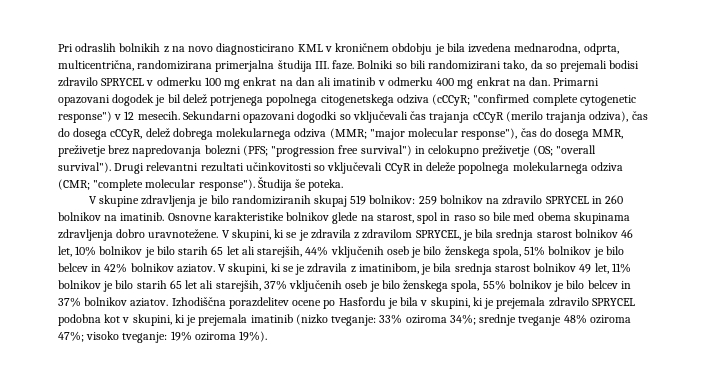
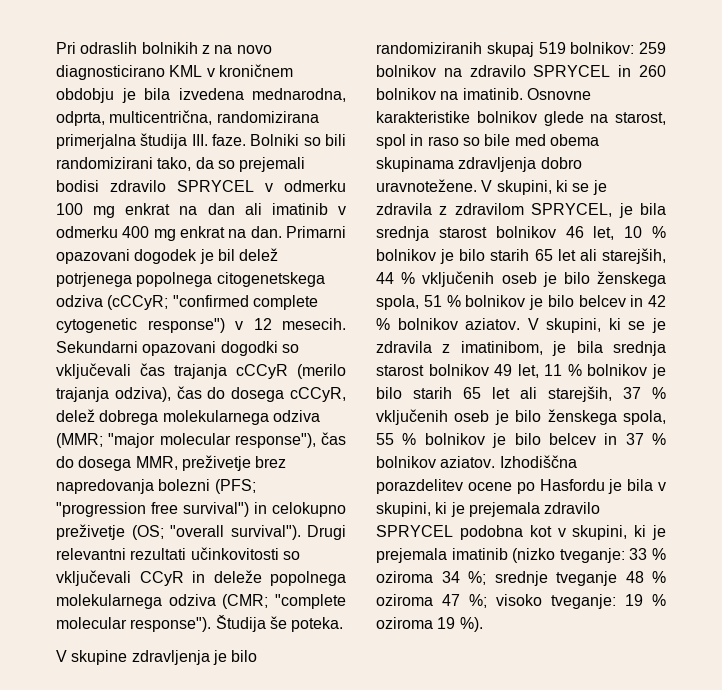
- V skupini, ki se je zdravila z zdravilom SPRYCEL, je bila srednja starost bolnikov 46 let, 10% bolnikov je bilo starih 65 let ali starejših, 44% vključenih oseb je bilo ženskega spola, 51% bolnikov je bilo belcev in 42% bolnikov aziatov.
+ V skupini, ki se je zdravila z zdravilom SPRYCEL, je bila srednja starost bolnikov 46 let, 10 % bolnikov je bilo starih 65 let ali starejših, 44 % vključenih oseb je bilo ženskega spola, 51 % bolnikov je bilo belcev in 42 % bolnikov aziatov.
- V skupini, ki se je zdravila z imatinibom, je bila srednja starost bolnikov 49 let, 11% bolnikov je bilo starih 65 let ali starejših, 37% vključenih oseb je bilo ženskega spola, 55% bolnikov je bilo belcev in 37% bolnikov aziatov.
+ V skupini, ki se je zdravila z imatinibom, je bila srednja starost bolnikov 49 let, 11 % bolnikov je bilo starih 65 let ali starejših, 37 % vključenih oseb je bilo ženskega spola, 55 % bolnikov je bilo belcev in 37 % bolnikov aziatov.
- Izhodiščna porazdelitev ocene po Hasfordu je bila v skupini, ki je prejemala zdravilo SPRYCEL podobna kot v skupini, ki je prejemala imatinib (nizko tveganje: 33% oziroma 34%; srednje tveganje 48% oziroma 47%; visoko tveganje: 19% oziroma 19%).
+ Izhodiščna porazdelitev ocene po Hasfordu je bila v skupini, ki je prejemala zdravilo SPRYCEL podobna kot v skupini, ki je prejemala imatinib (nizko tveganje: 33 % oziroma 34 %; srednje tveganje 48 % oziroma 47 %; visoko tveganje: 19 % oziroma 19 %).

